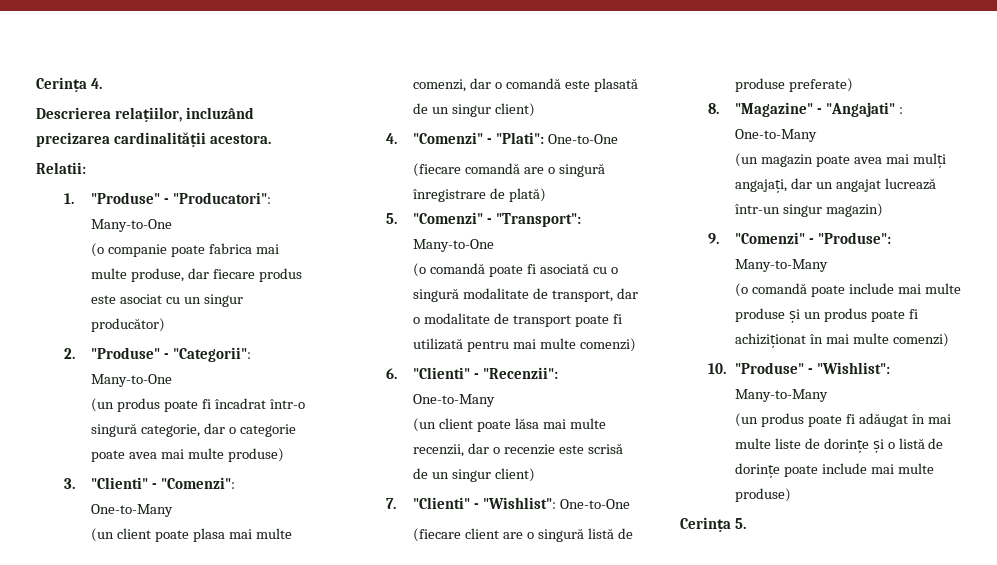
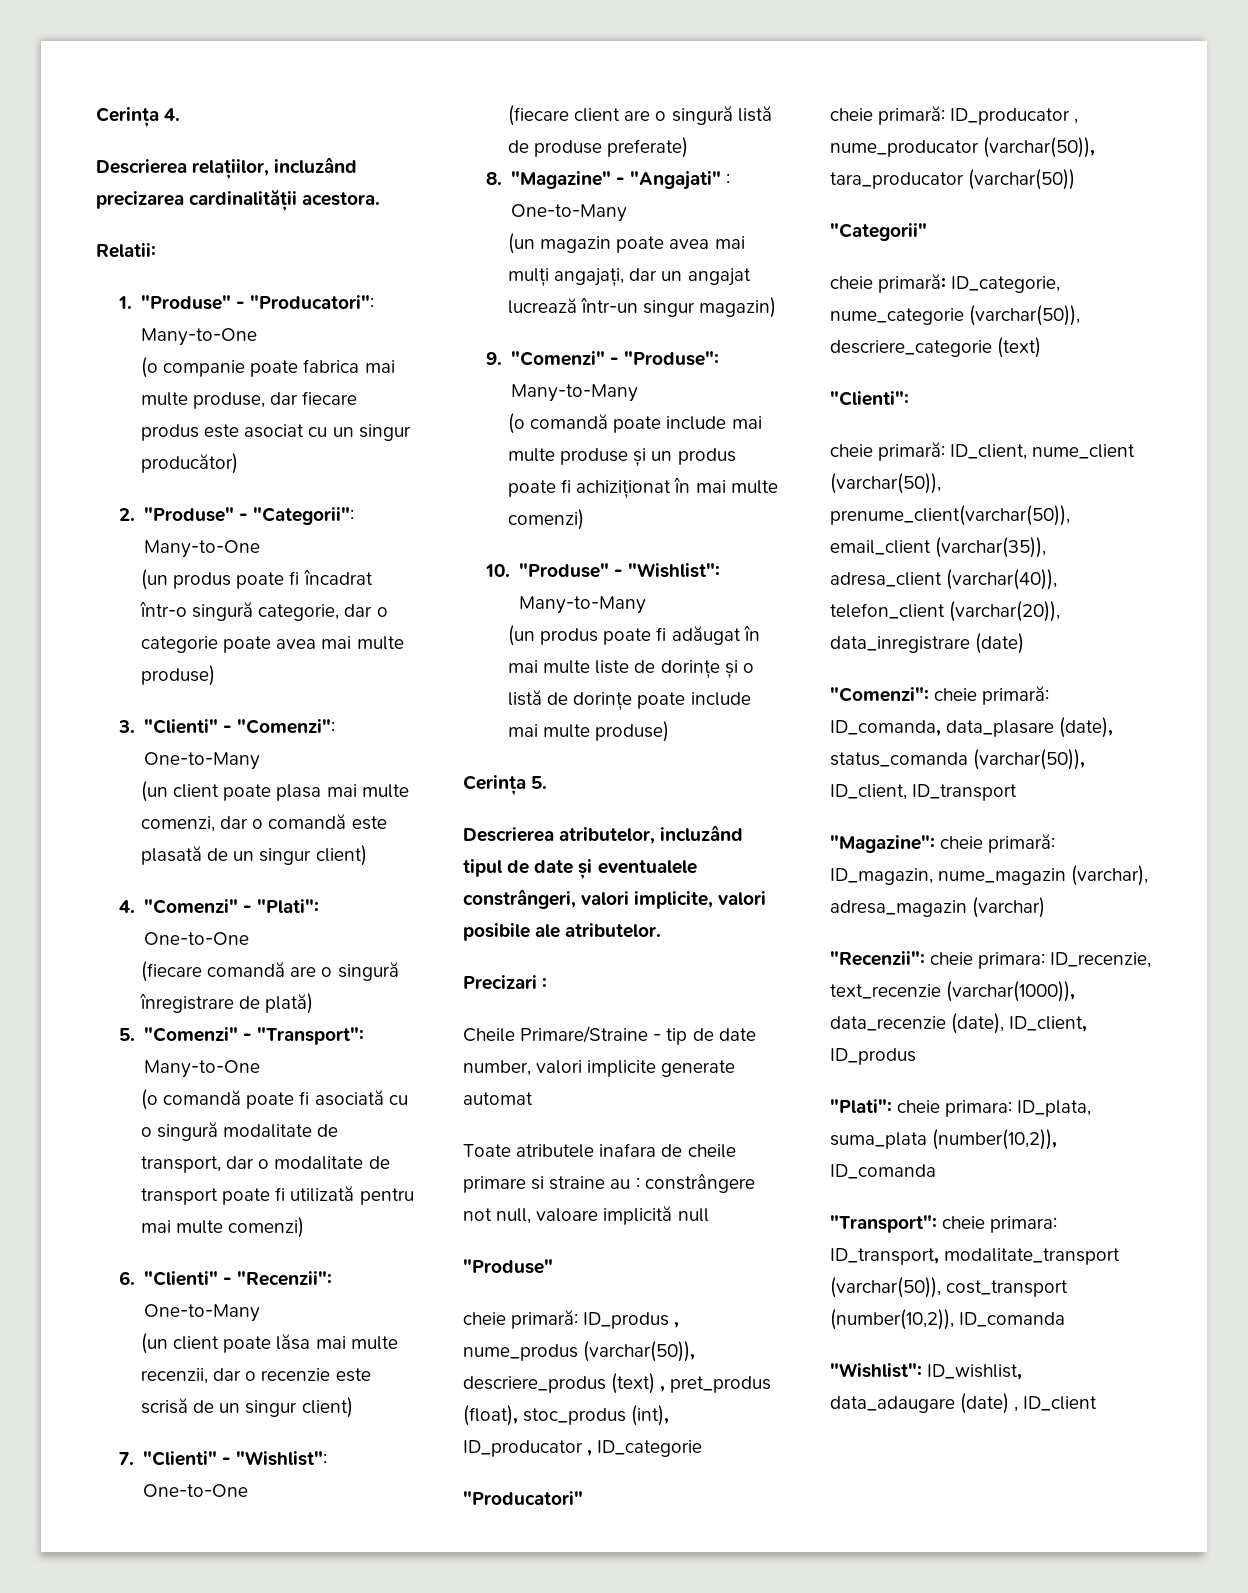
+ Descrierea atributelor, incluzând tipul de date și eventualele constrângeri, valori implicite, valori posibile ale atributelor.
+ Precizari :
+ Cheile Primare/Straine - tip de date number, valori implicite generate automat
+ Toate atributele inafara de cheile primare si straine au : constrângere not null, valoare implicită null
+ "Produse"
+ cheie primară: ID_produs , nume_produs (varchar(50)), descriere_produs (text) , pret_produs (float), stoc_produs (int), ID_producator , ID_categorie
+ "Producatori"
+ cheie primară: ID_producator , nume_producator (varchar(50)), tara_producator (varchar(50))
+ "Categorii"
+ cheie primară: ID_categorie, nume_categorie (varchar(50)), descriere_categorie (text)
+ "Clienti":
+ cheie primară: ID_client, nume_client (varchar(50)), prenume_client(varchar(50)), email_client (varchar(35)), adresa_client (varchar(40)), telefon_client (varchar(20)), data_inregistrare (date)
+ "Comenzi": cheie primară: ID_comanda, data_plasare (date), status_comanda (varchar(50)), ID_client, ID_transport
+ "Magazine": cheie primară: ID_magazin, nume_magazin (varchar), adresa_magazin (varchar)
+ "Recenzii": cheie primara: ID_recenzie, text_recenzie (varchar(1000)), data_recenzie (date), ID_client, ID_produs
+ "Plati": cheie primara: ID_plata, suma_plata (number(10,2)), ID_comanda
+ "Transport": cheie primara: ID_transport, modalitate_transport (varchar(50)), cost_transport (number(10,2)), ID_comanda
+ "Wishlist": ID_wishlist, data_adaugare (date) , ID_client

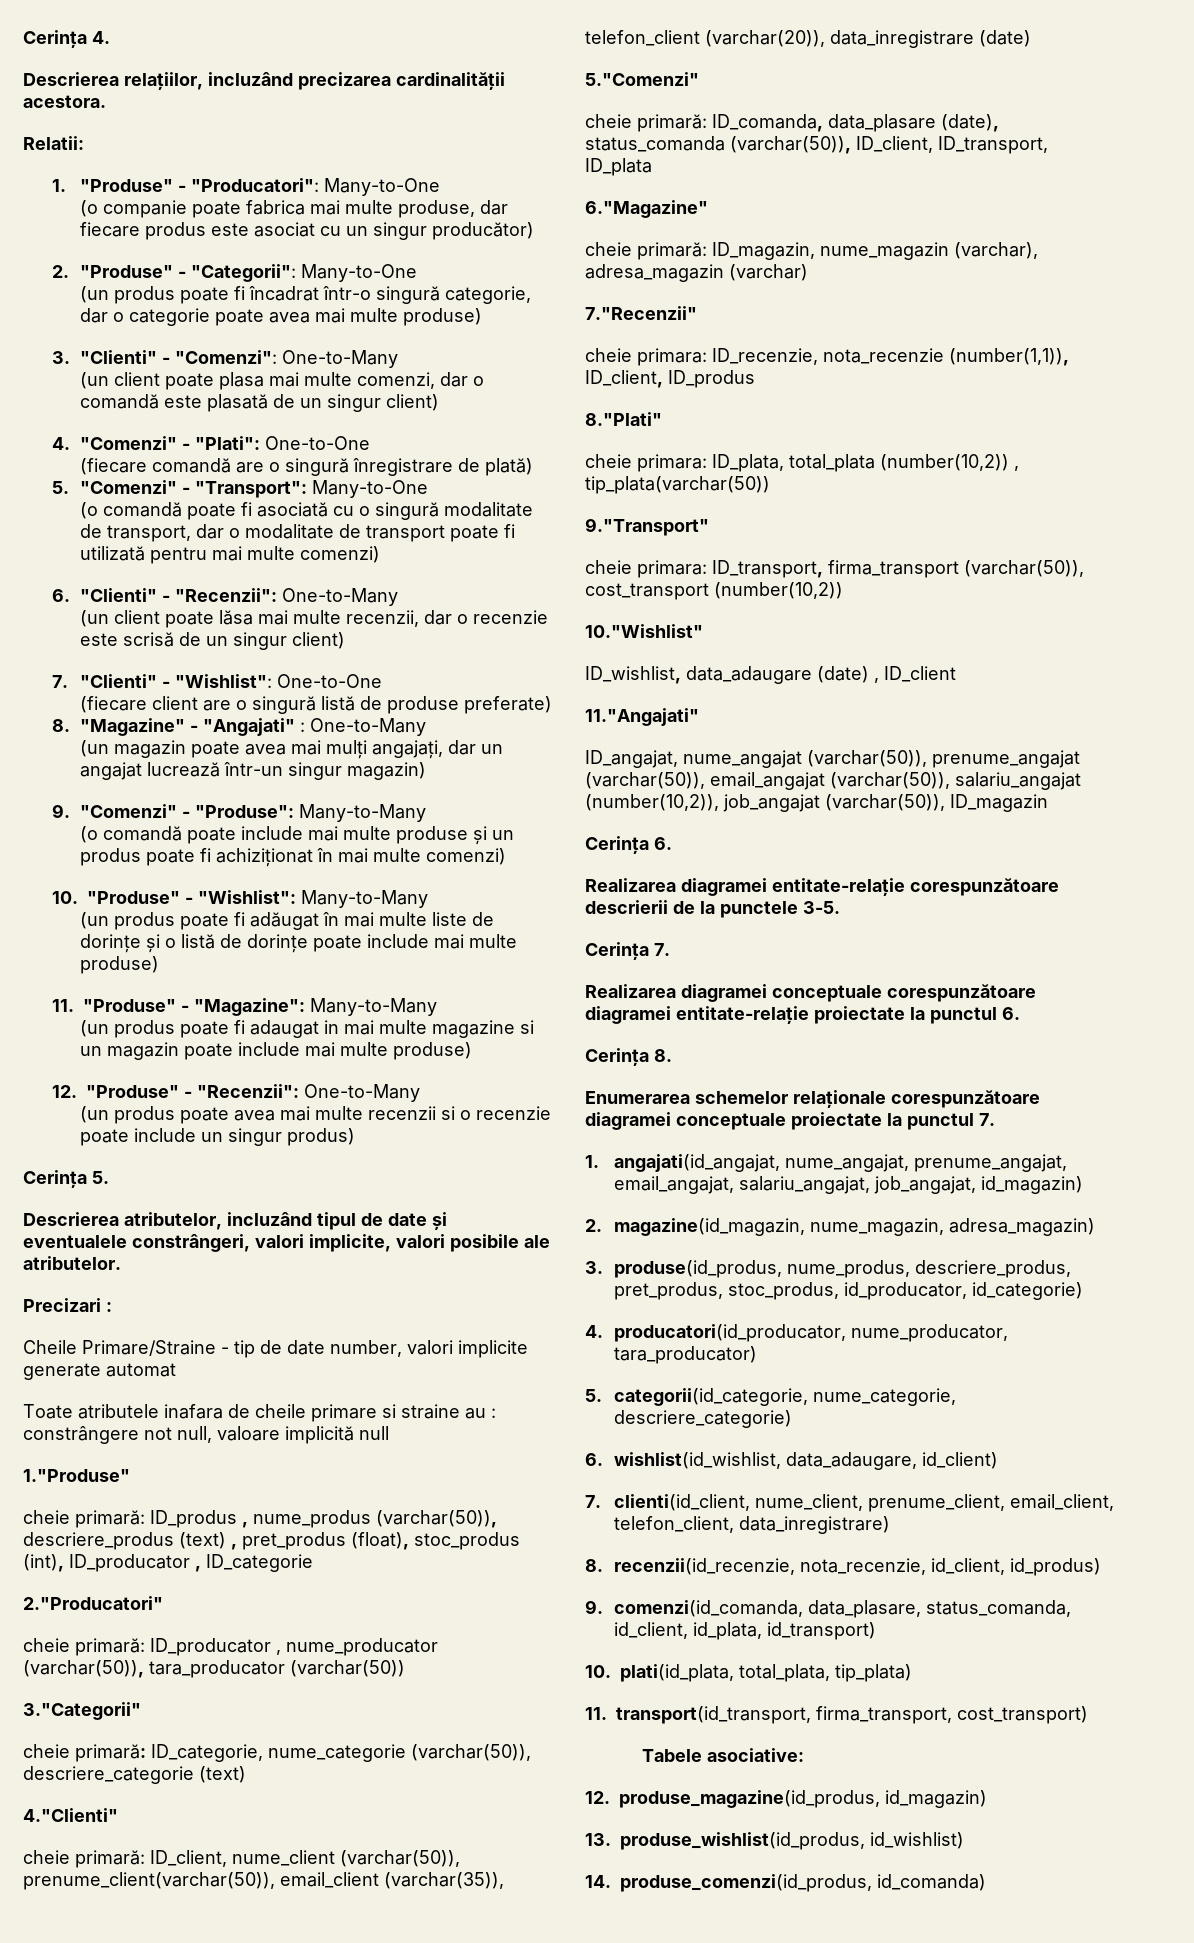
+ 11. "Produse" - "Magazine": Many-to-Many
+ (un produs poate fi adaugat in mai multe magazine si un magazin poate include mai multe produse)
+ 12. "Produse" - "Recenzii": One-to-Many
+ (un produs poate avea mai multe recenzii si o recenzie poate include un singur produs)
  Toate atributele inafara de cheile primare si straine au : constrângere not null, valoare implicită null
- "Produse"
+ 1."Produse"
- "Producatori"
+ 2."Producatori"
- "Categorii"
+ 3."Categorii"
- "Clienti":
+ 4."Clienti"
- cheie primară: ID_client, nume_client (varchar(50)), prenume_client(varchar(50)), email_client (varchar(35)), adresa_client (varchar(40)), telefon_client (varchar(20)), data_inregistrare (date)
+ cheie primară: ID_client, nume_client (varchar(50)), prenume_client(varchar(50)), email_client (varchar(35)), telefon_client (varchar(20)), data_inregistrare (date)
- "Comenzi": cheie primară: ID_comanda, data_plasare (date), status_comanda (varchar(50)), ID_client, ID_transport
- "Magazine": cheie primară: ID_magazin, nume_magazin (varchar), adresa_magazin (varchar)
+ 5."Comenzi"
+ cheie primară: ID_comanda, data_plasare (date), status_comanda (varchar(50)), ID_client, ID_transport, ID_plata
+ 6."Magazine"
+ cheie primară: ID_magazin, nume_magazin (varchar), adresa_magazin (varchar)
- "Recenzii": cheie primara: ID_recenzie, text_recenzie (varchar(1000)), data_recenzie (date), ID_client, ID_produs
+ 7."Recenzii"
+ cheie primara: ID_recenzie, nota_recenzie (number(1,1)), ID_client, ID_produs
- "Plati": cheie primara: ID_plata, suma_plata (number(10,2)), ID_comanda
- "Transport": cheie primara: ID_transport, modalitate_transport (varchar(50)), cost_transport (number(10,2)), ID_comanda
- "Wishlist": ID_wishlist, data_adaugare (date) , ID_client
+ 8."Plati"
+ cheie primara: ID_plata, total_plata (number(10,2)) , tip_plata(varchar(50))
+ 9."Transport"
+ cheie primara: ID_transport, firma_transport (varchar(50)), cost_transport (number(10,2))
+ 10."Wishlist"
+ ID_wishlist, data_adaugare (date) , ID_client
+ 11."Angajati"
+ ID_angajat, nume_angajat (varchar(50)), prenume_angajat (varchar(50)), email_angajat (varchar(50)), salariu_angajat (number(10,2)), job_angajat (varchar(50)), ID_magazin
+ Cerința 6.
+ Realizarea diagramei entitate-relație corespunzătoare descrierii de la punctele 3-5.
+ Cerința 7.
+ Realizarea diagramei conceptuale corespunzătoare diagramei entitate-relație proiectate la punctul 6.
+ Cerința 8.
+ Enumerarea schemelor relaționale corespunzătoare diagramei conceptuale proiectate la punctul 7.
+ 1. angajati(id_angajat, nume_angajat, prenume_angajat, email_angajat, salariu_angajat, job_angajat, id_magazin)
+ 2. magazine(id_magazin, nume_magazin, adresa_magazin)
+ 3. produse(id_produs, nume_produs, descriere_produs, pret_produs, stoc_produs, id_producator, id_categorie)
+ 4. producatori(id_producator, nume_producator, tara_producator)
+ 5. categorii(id_categorie, nume_categorie, descriere_categorie)
+ 6. wishlist(id_wishlist, data_adaugare, id_client)
+ 7. clienti(id_client, nume_client, prenume_client, email_client, telefon_client, data_inregistrare)
+ 8. recenzii(id_recenzie, nota_recenzie, id_client, id_produs)
+ 9. comenzi(id_comanda, data_plasare, status_comanda, id_client, id_plata, id_transport)
+ 10. plati(id_plata, total_plata, tip_plata)
+ 11. transport(id_transport, firma_transport, cost_transport)
+ Tabele asociative:
+ 12. produse_magazine(id_produs, id_magazin)
+ 13. produse_wishlist(id_produs, id_wishlist)
+ 14. produse_comenzi(id_produs, id_comanda)

